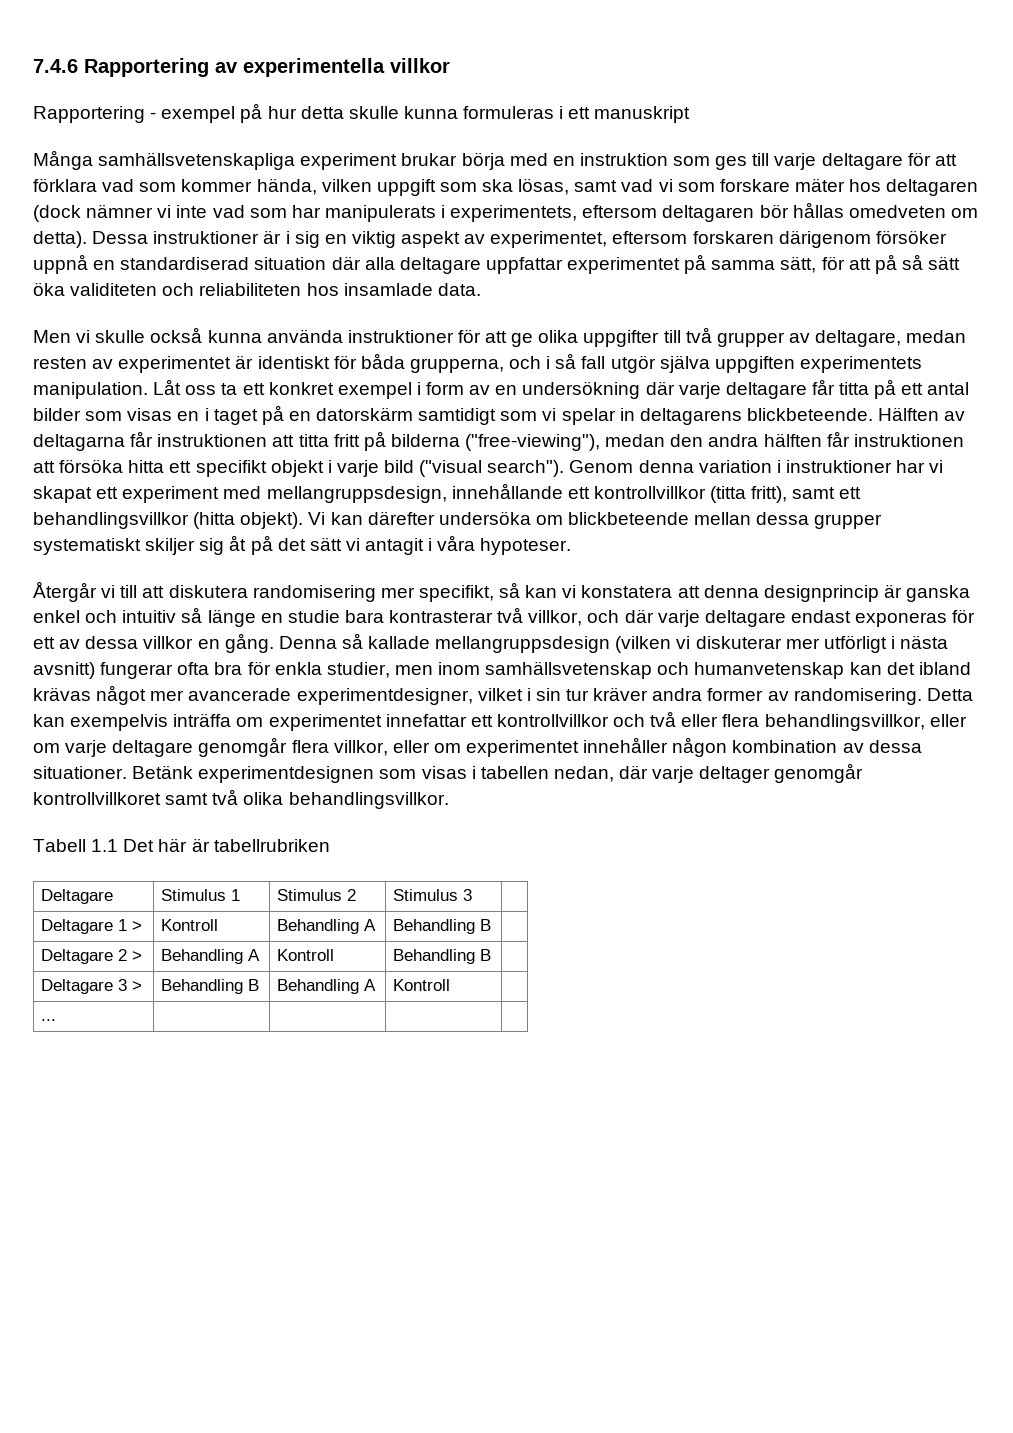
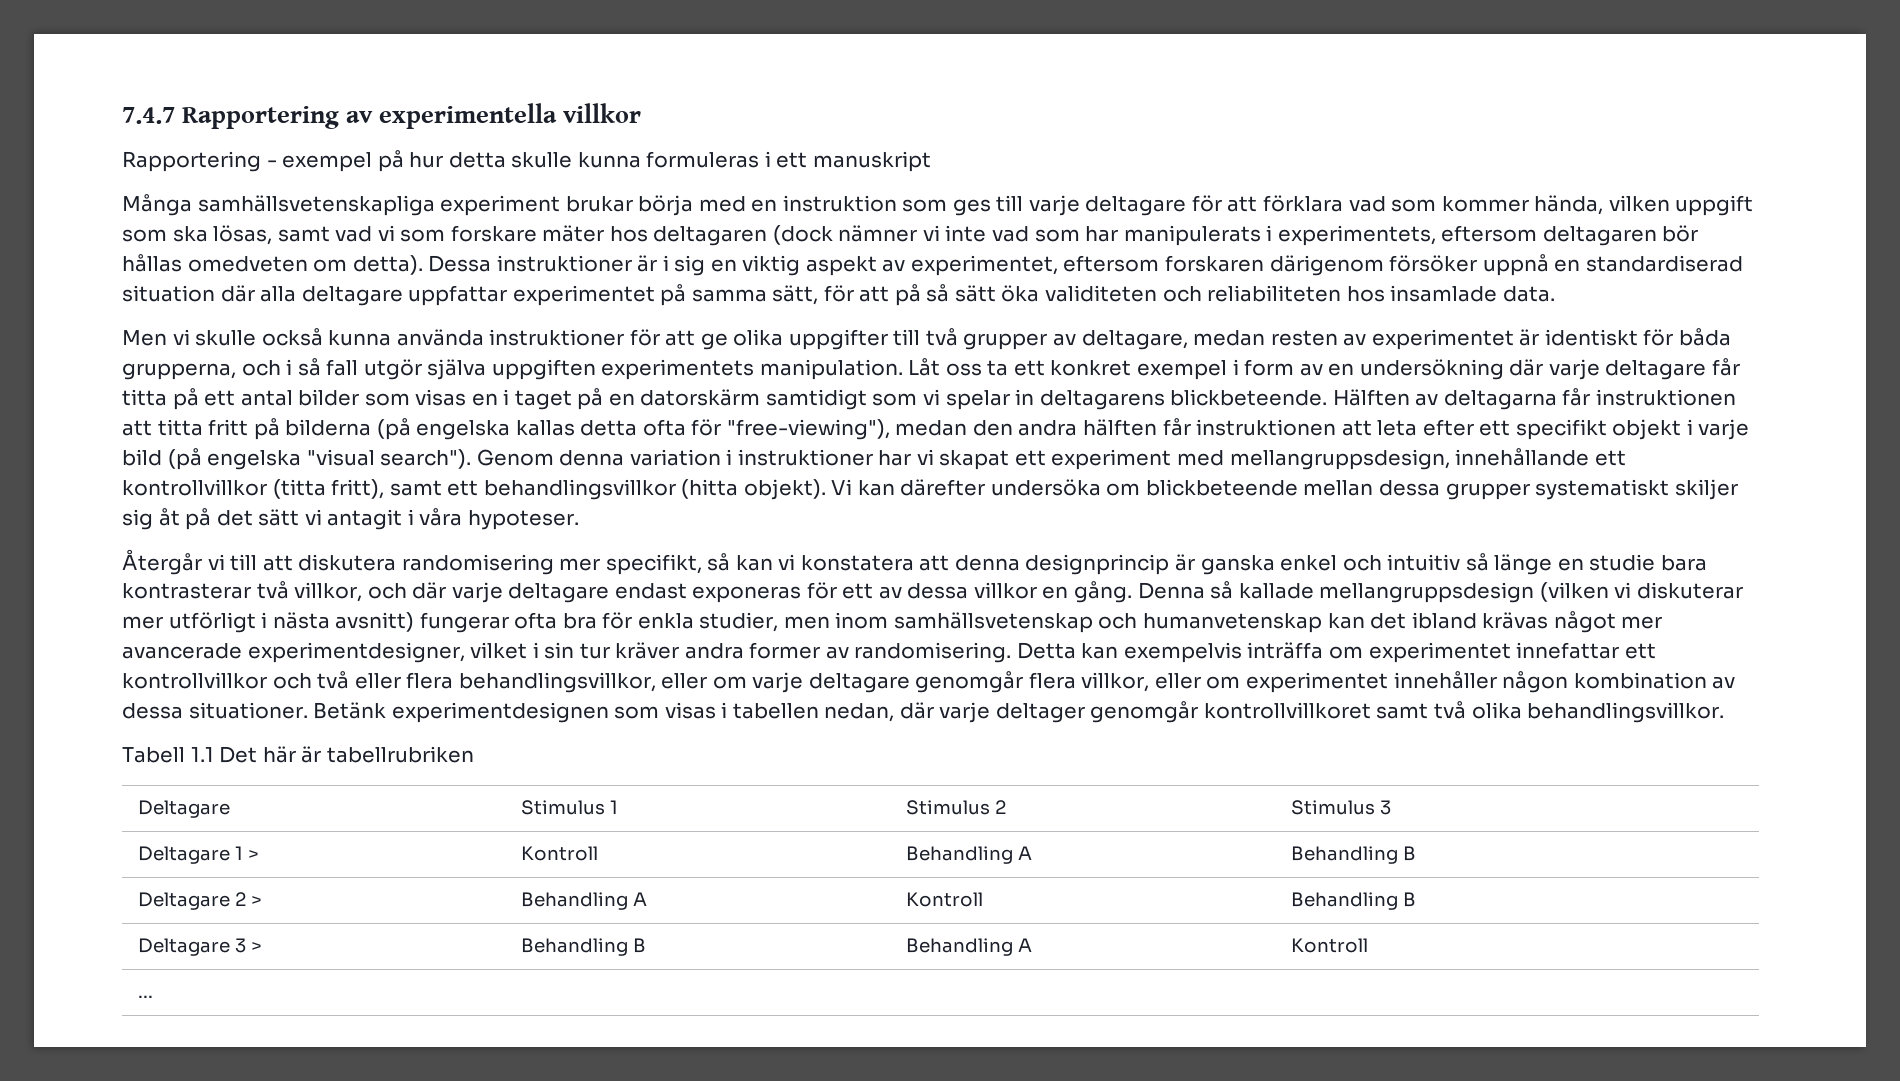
- 7.4.6 Rapportering av experimentella villkor
+ 7.4.7 Rapportering av experimentella villkor
- Hälften av deltagarna får instruktionen att titta fritt på bilderna ("free-viewing"), medan den andra hälften får instruktionen att försöka hitta ett specifikt objekt i varje bild ("visual search").
+ Hälften av deltagarna får instruktionen att titta fritt på bilderna (på engelska kallas detta ofta för "free-viewing"), medan den andra hälften får instruktionen att leta efter ett specifikt objekt i varje bild (på engelska "visual search").

